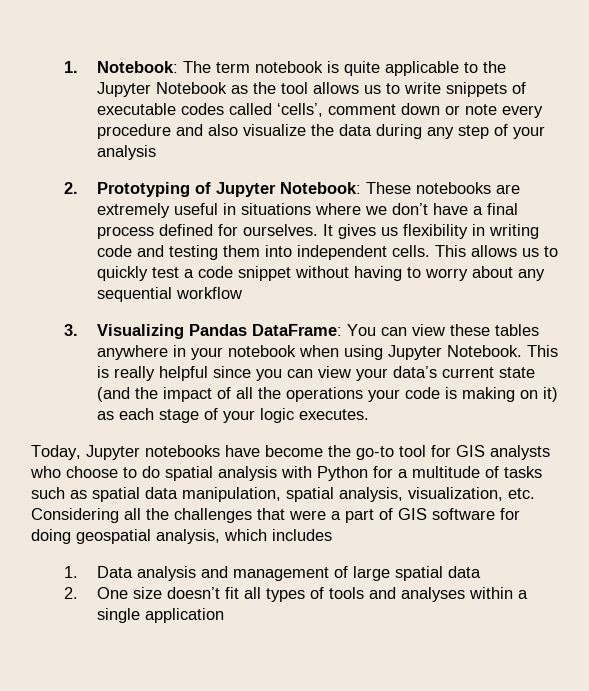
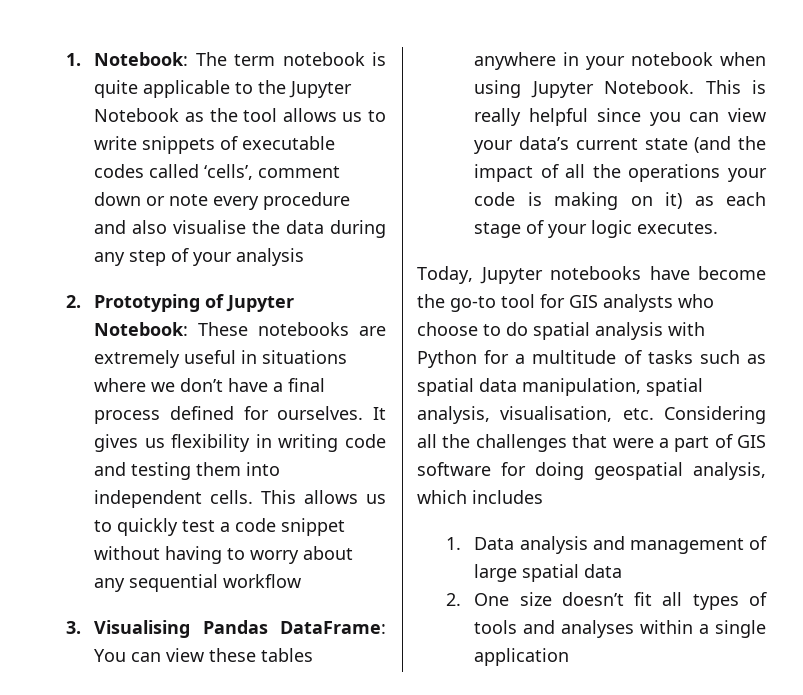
- 1. Notebook: The term notebook is quite applicable to the Jupyter Notebook as the tool allows us to write snippets of executable codes called ‘cells’, comment down or note every procedure and also visualize the data during any step of your analysis
+ 1. Notebook: The term notebook is quite applicable to the Jupyter Notebook as the tool allows us to write snippets of executable codes called ‘cells’, comment down or note every procedure and also visualise the data during any step of your analysis
- 3. Visualizing Pandas DataFrame: You can view these tables anywhere in your notebook when using Jupyter Notebook.
+ 3. Visualising Pandas DataFrame: You can view these tables anywhere in your notebook when using Jupyter Notebook.
- Today, Jupyter notebooks have become the go-to tool for GIS analysts who choose to do spatial analysis with Python for a multitude of tasks such as spatial data manipulation, spatial analysis, visualization, etc. Considering all the challenges that were a part of GIS software for doing geospatial analysis, which includes
+ Today, Jupyter notebooks have become the go-to tool for GIS analysts who choose to do spatial analysis with Python for a multitude of tasks such as spatial data manipulation, spatial analysis, visualisation, etc. Considering all the challenges that were a part of GIS software for doing geospatial analysis, which includes

